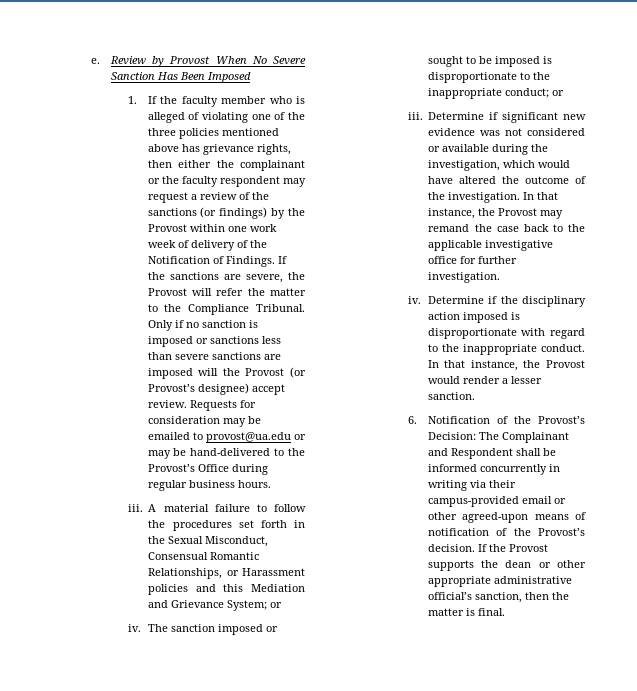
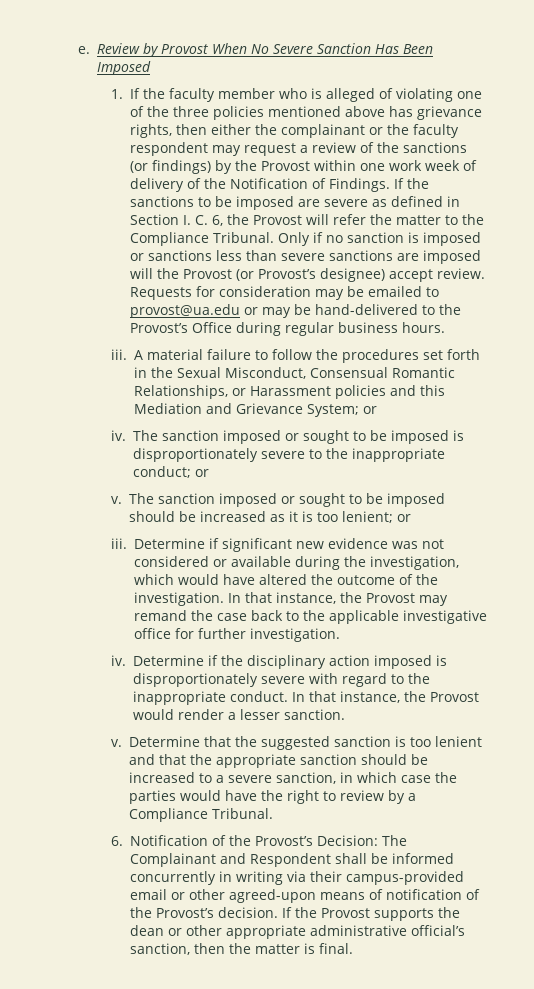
- If the sanctions are severe, the Provost will refer the matter to the Compliance Tribunal.
+ If the sanctions to be imposed are severe as defined in Section I. C. 6, the Provost will refer the matter to the Compliance Tribunal.
- The sanction imposed or sought to be imposed is disproportionate to the inappropriate conduct; or
+ The sanction imposed or sought to be imposed is disproportionately severe to the inappropriate conduct; or
+ v. The sanction imposed or sought to be imposed should be increased as it is too lenient; or
- Determine if the disciplinary action imposed is disproportionate with regard to the inappropriate conduct.
+ Determine if the disciplinary action imposed is disproportionately severe with regard to the inappropriate conduct.
+ v. Determine that the suggested sanction is too lenient and that the appropriate sanction should be increased to a severe sanction, in which case the parties would have the right to review by a Compliance Tribunal.

